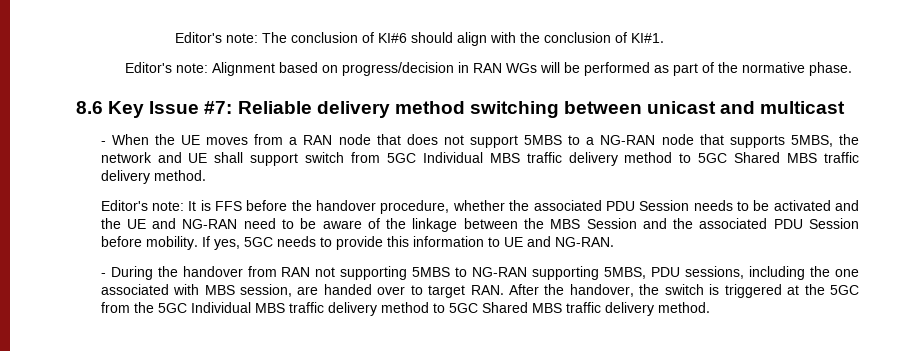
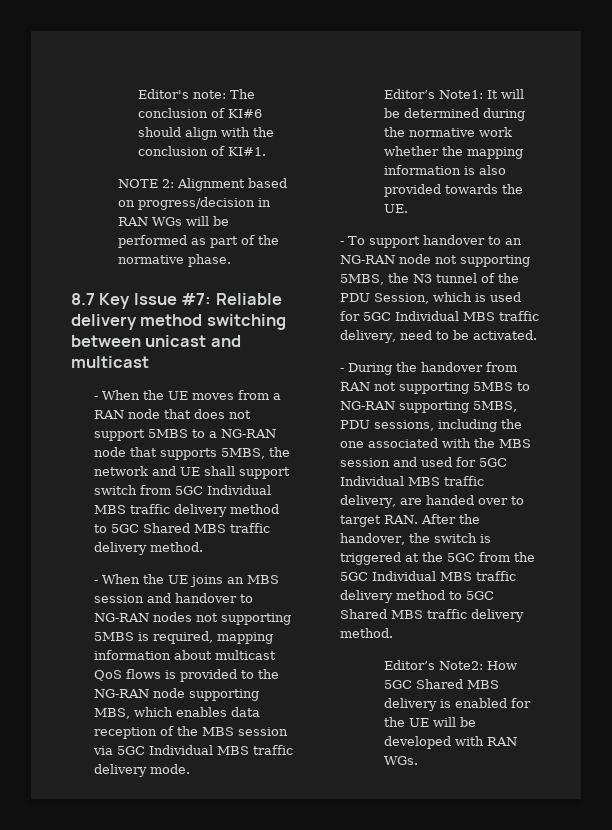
- Editor's note: Alignment based on progress/decision in RAN WGs will be performed as part of the normative phase.
+ NOTE 2: Alignment based on progress/decision in RAN WGs will be performed as part of the normative phase.
- 8.6 Key Issue #7: Reliable delivery method switching between unicast and multicast
+ 8.7 Key Issue #7: Reliable delivery method switching between unicast and multicast
- Editor's note: It is FFS before the handover procedure, whether the associated PDU Session needs to be activated and the UE and NG-RAN need to be aware of the linkage between the MBS Session and the associated PDU Session before mobility. If yes, 5GC needs to provide this information to UE and NG-RAN.
+ - When the UE joins an MBS session and handover to NG-RAN nodes not supporting 5MBS is required, mapping information about multicast QoS flows is provided to the NG-RAN node supporting MBS, which enables data reception of the MBS session via 5GC Individual MBS traffic delivery mode.
+ Editor’s Note1: It will be determined during the normative work whether the mapping information is also provided towards the UE.
+ - To support handover to an NG-RAN node not supporting 5MBS, the N3 tunnel of the PDU Session, which is used for 5GC Individual MBS traffic delivery, need to be activated.
- - During the handover from RAN not supporting 5MBS to NG-RAN supporting 5MBS, PDU sessions, including the one associated with MBS session, are handed over to target RAN. After the handover, the switch is triggered at the 5GC from the 5GC Individual MBS traffic delivery method to 5GC Shared MBS traffic delivery method.
+ - During the handover from RAN not supporting 5MBS to NG-RAN supporting 5MBS, PDU sessions, including the one associated with the MBS session and used for 5GC Individual MBS traffic delivery, are handed over to target RAN. After the handover, the switch is triggered at the 5GC from the 5GC Individual MBS traffic delivery method to 5GC Shared MBS traffic delivery method.
+ Editor’s Note2: How 5GC Shared MBS delivery is enabled for the UE will be developed with RAN WGs.

